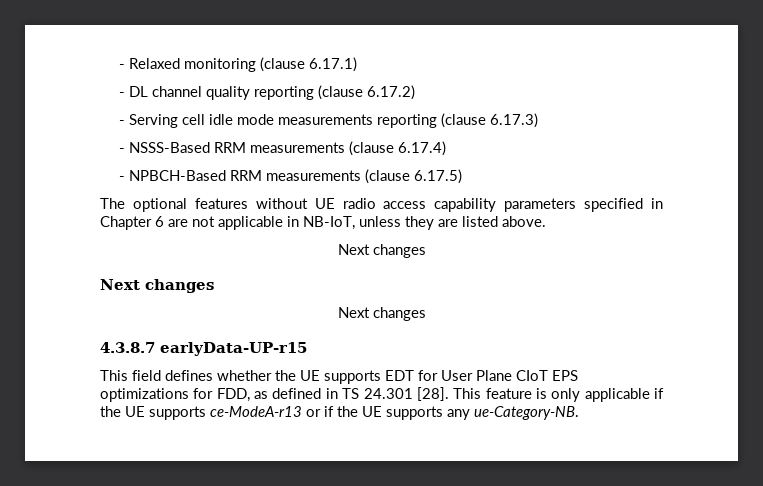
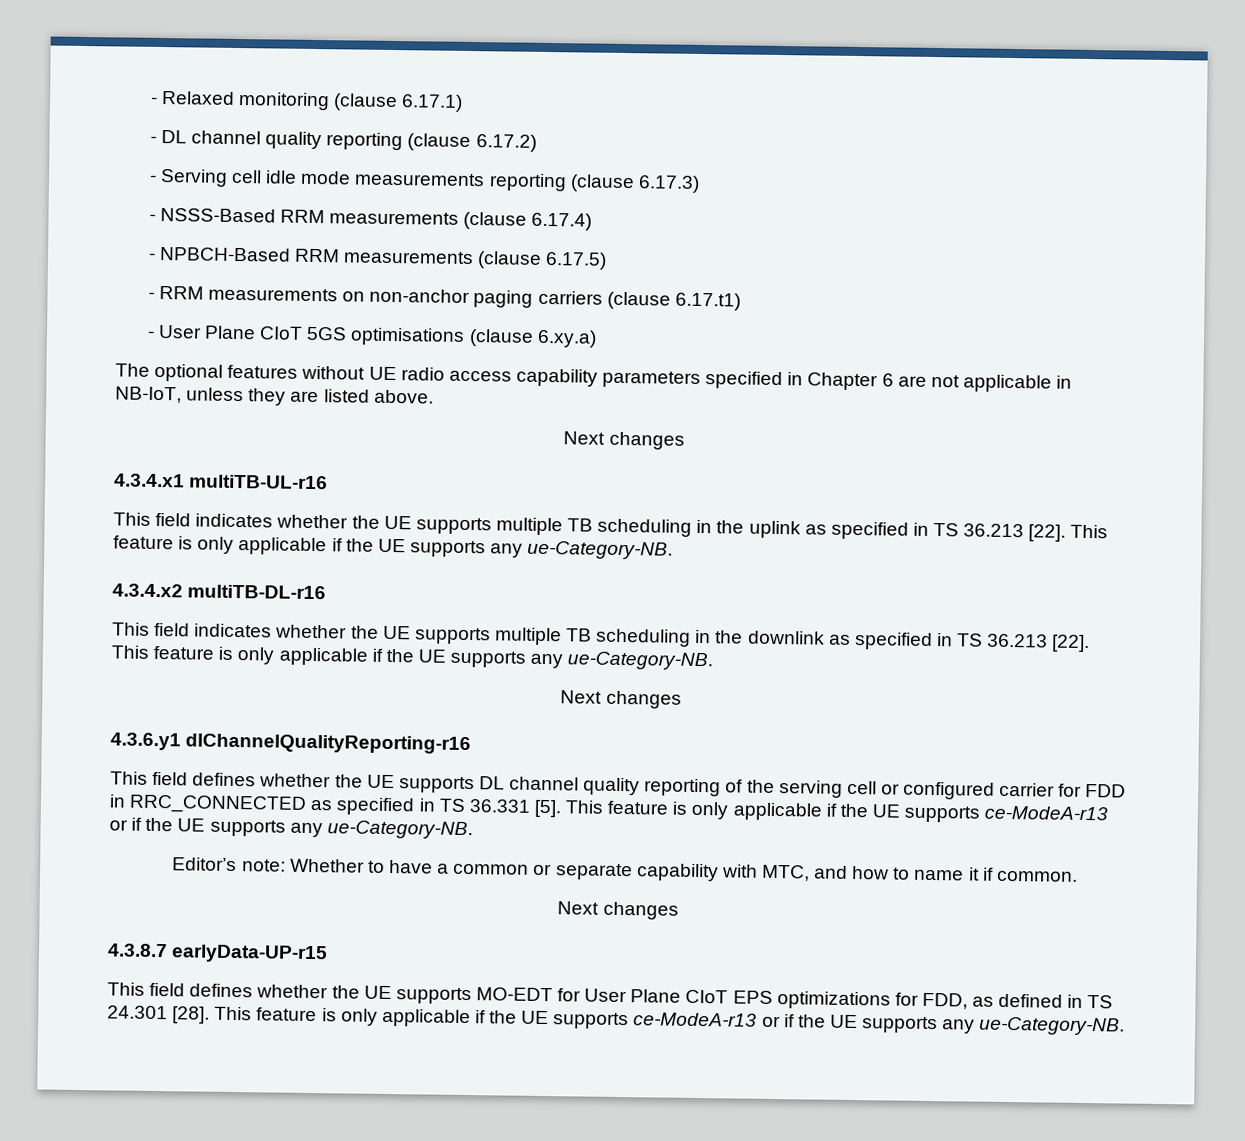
+ - RRM measurements on non-anchor paging carriers (clause 6.17.t1)
+ - User Plane CIoT 5GS optimisations (clause 6.xy.a)
  The optional features without UE radio access capability parameters specified in Chapter 6 are not applicable in NB-IoT, unless they are listed above.
  Next changes
+ 4.3.4.x1 multiTB-UL-r16
+ This field indicates whether the UE supports multiple TB scheduling in the uplink as specified in TS 36.213 [22]. This feature is only applicable if the UE supports any ue-Category-NB.
+ 4.3.4.x2 multiTB-DL-r16
+ This field indicates whether the UE supports multiple TB scheduling in the downlink as specified in TS 36.213 [22]. This feature is only applicable if the UE supports any ue-Category-NB.
  Next changes
+ 4.3.6.y1 dlChannelQualityReporting-r16
+ This field defines whether the UE supports DL channel quality reporting of the serving cell or configured carrier for FDD in RRC_CONNECTED as specified in TS 36.331 [5]. This feature is only applicable if the UE supports ce-ModeA-r13 or if the UE supports any ue-Category-NB.
+ Editor’s note: Whether to have a common or separate capability with MTC, and how to name it if common.
- This field defines whether the UE supports EDT for User Plane CIoT EPS optimizations for FDD, as defined in TS 24.301 [28].
+ This field defines whether the UE supports MO-EDT for User Plane CIoT EPS optimizations for FDD, as defined in TS 24.301 [28].

